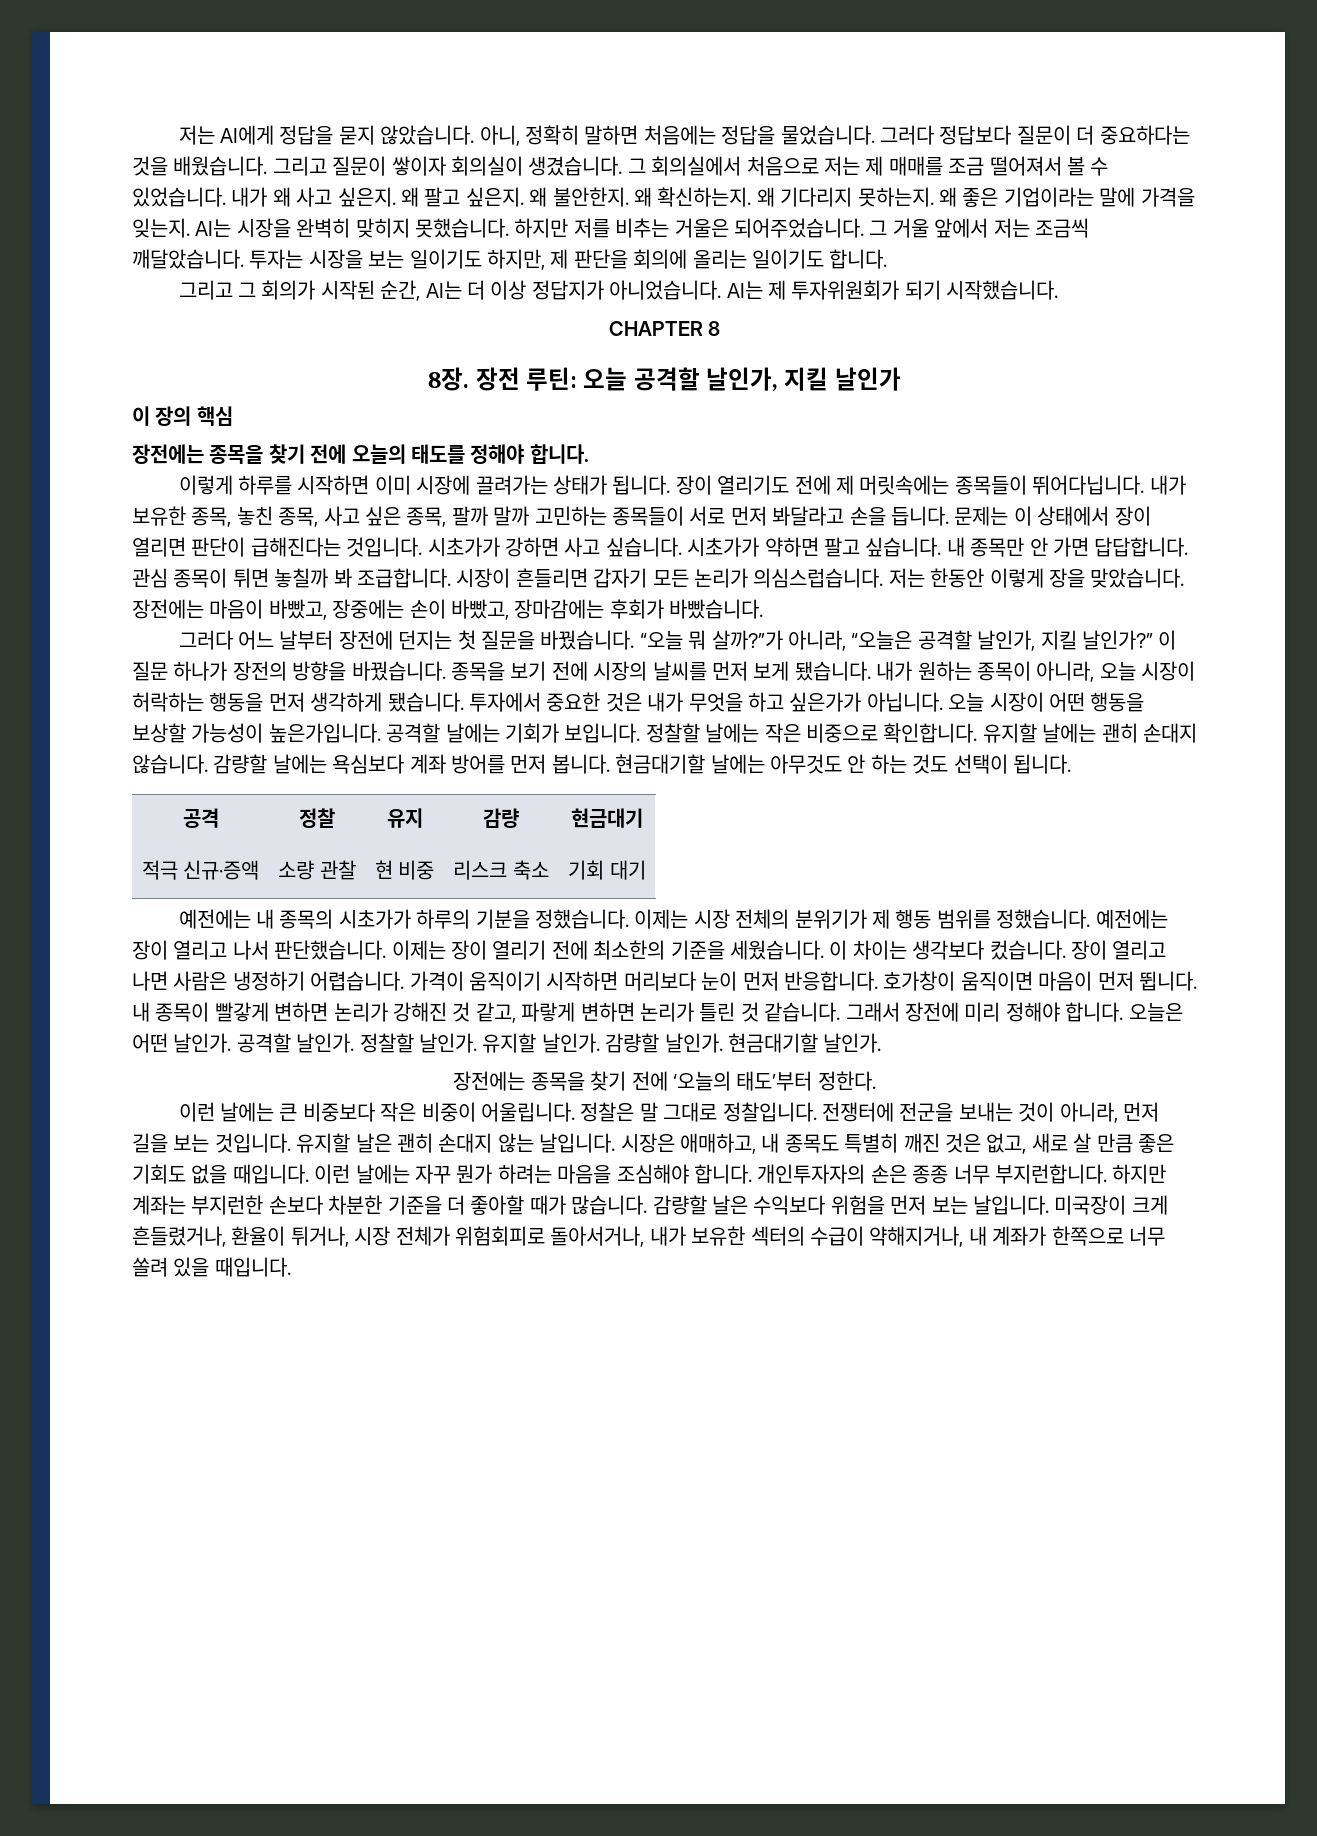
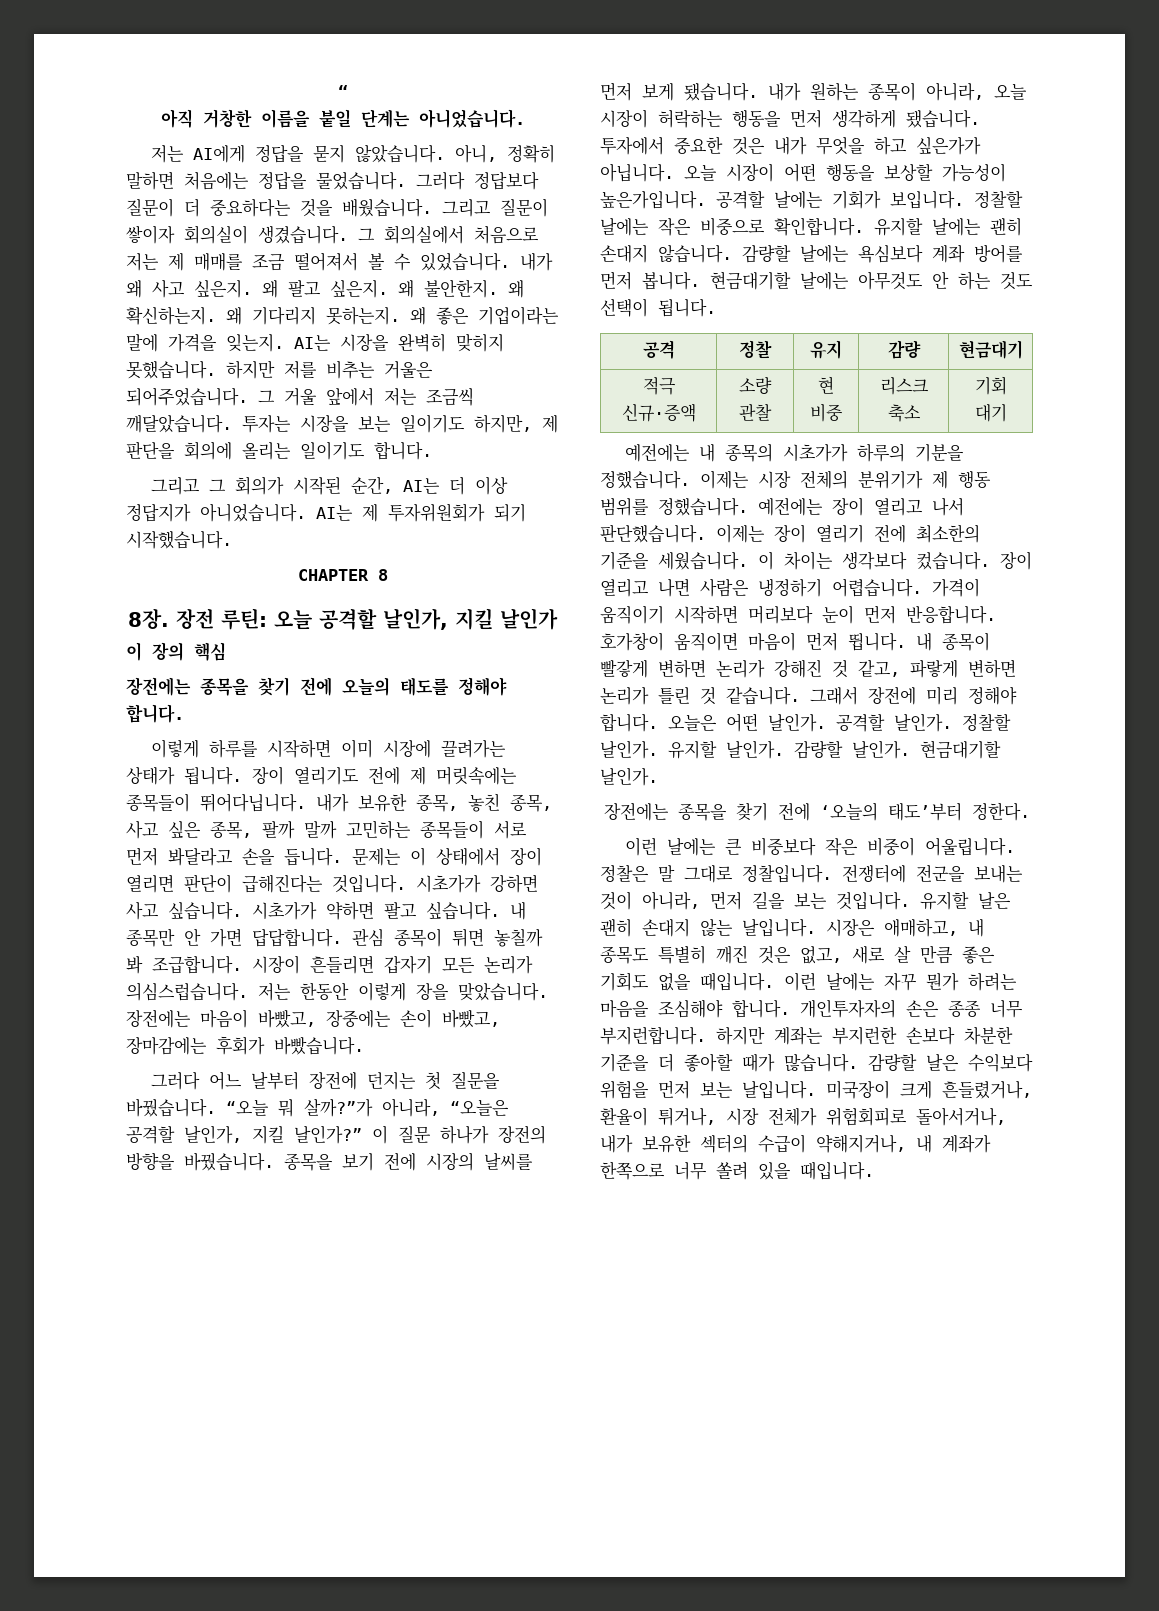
+ “
+ 아직 거창한 이름을 붙일 단계는 아니었습니다.

